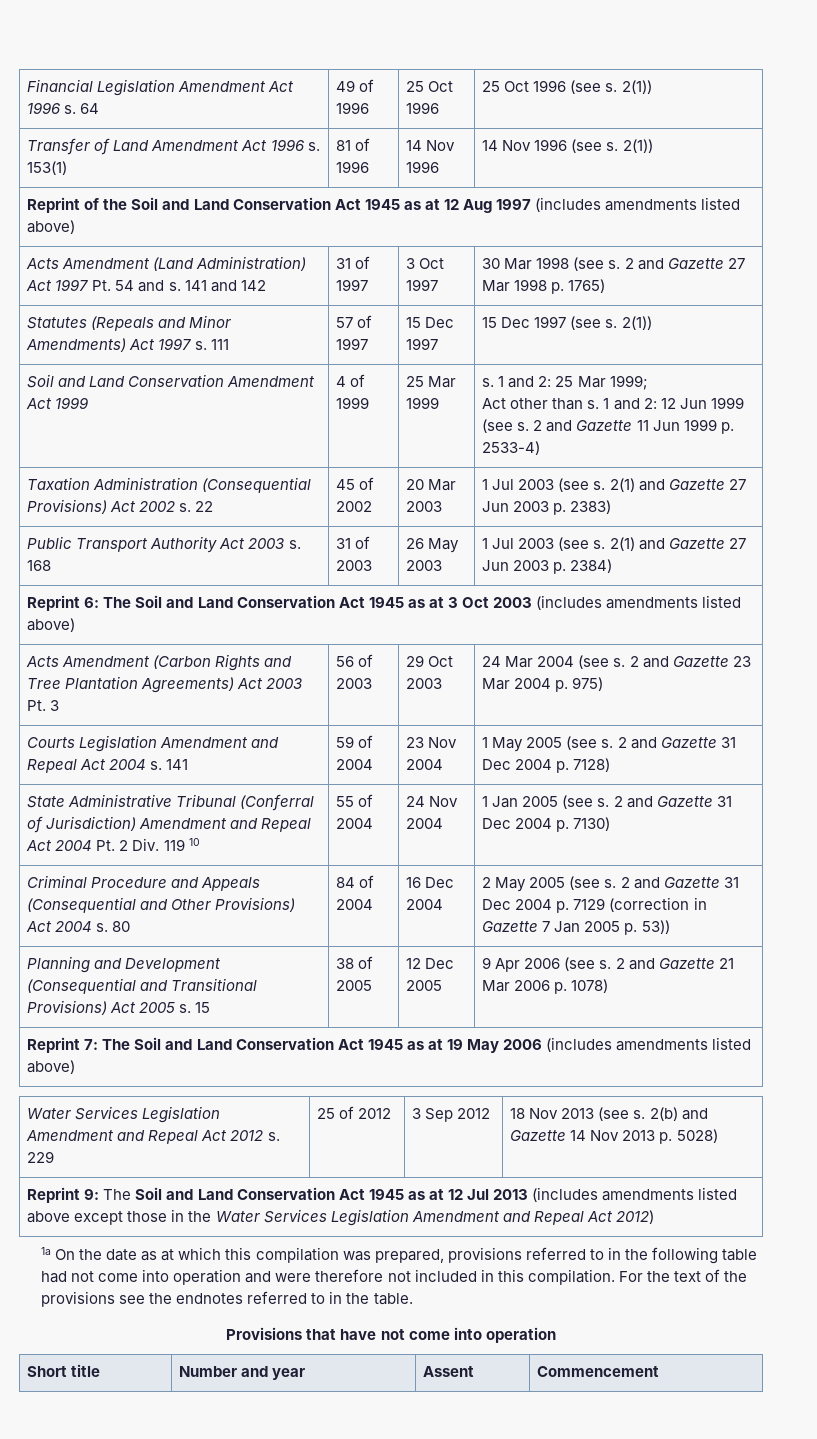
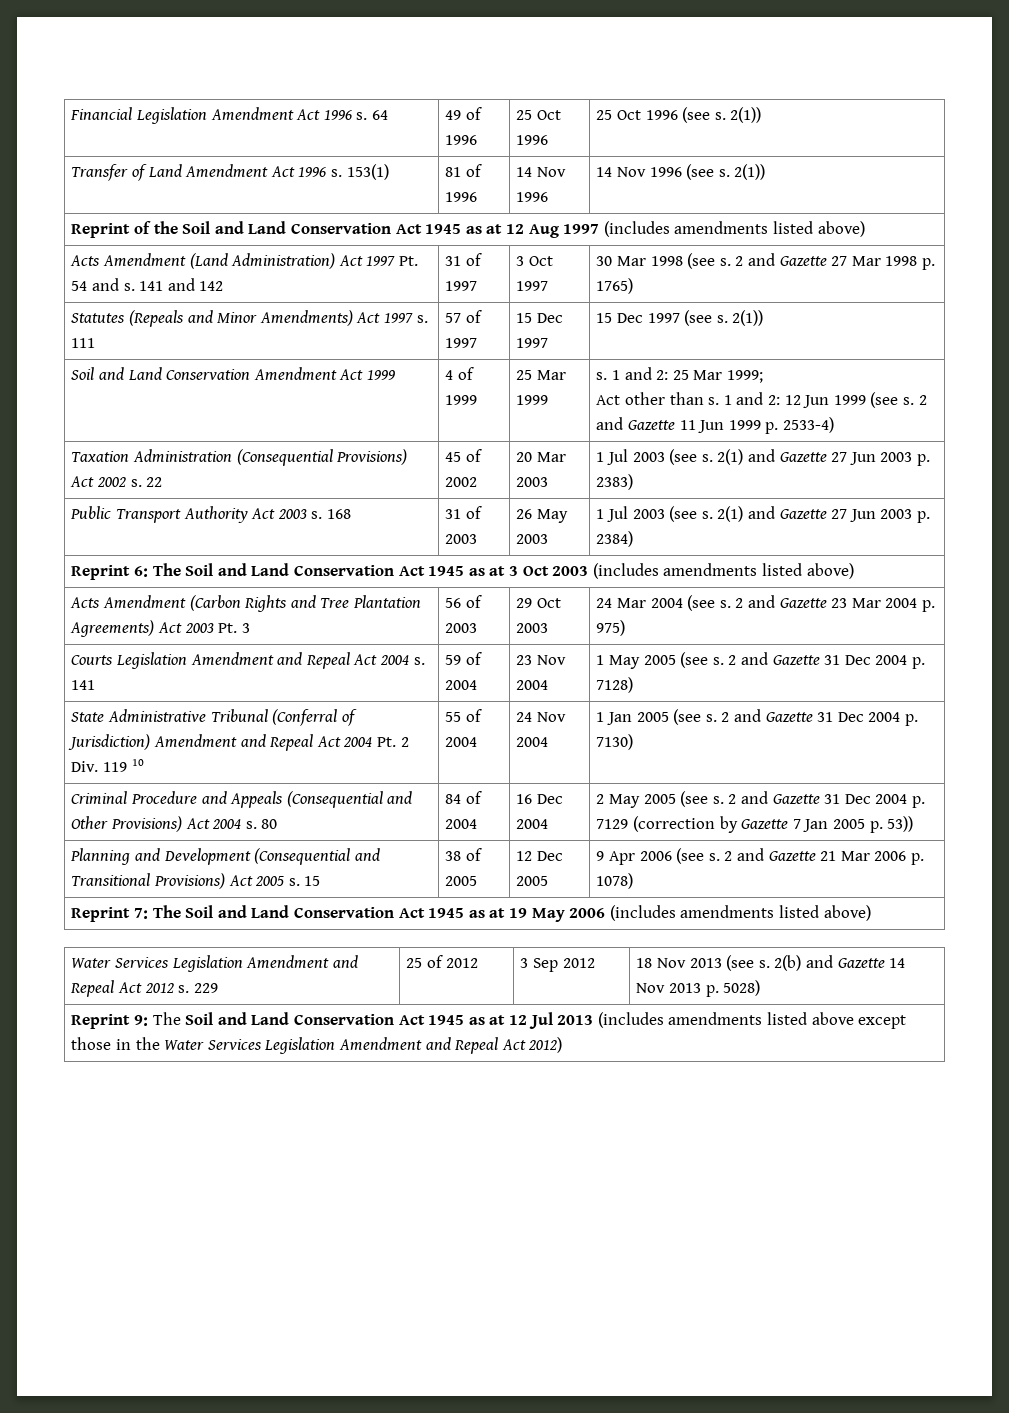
- Criminal Procedure and Appeals (Consequential and Other Provisions) Act 2004 s. 80 | 84 of 2004 | 16 Dec 2004 | 2 May 2005 (see s. 2 and Gazette 31 Dec 2004 p. 7129 (correction in Gazette 7 Jan 2005 p. 53))
+ Criminal Procedure and Appeals (Consequential and Other Provisions) Act 2004 s. 80 | 84 of 2004 | 16 Dec 2004 | 2 May 2005 (see s. 2 and Gazette 31 Dec 2004 p. 7129 (correction by Gazette 7 Jan 2005 p. 53))
- 1a On the date as at which this compilation was prepared, provisions referred to in the following table had not come into operation and were therefore not included in this compilation. For the text of the provisions see the endnotes referred to in the table.
- Provisions that have not come into operation
- Short title | Number and year | Assent | Commencement

